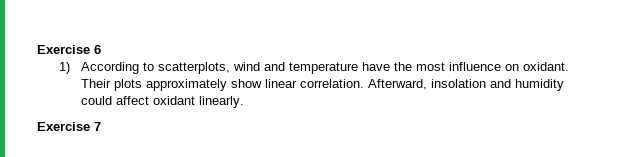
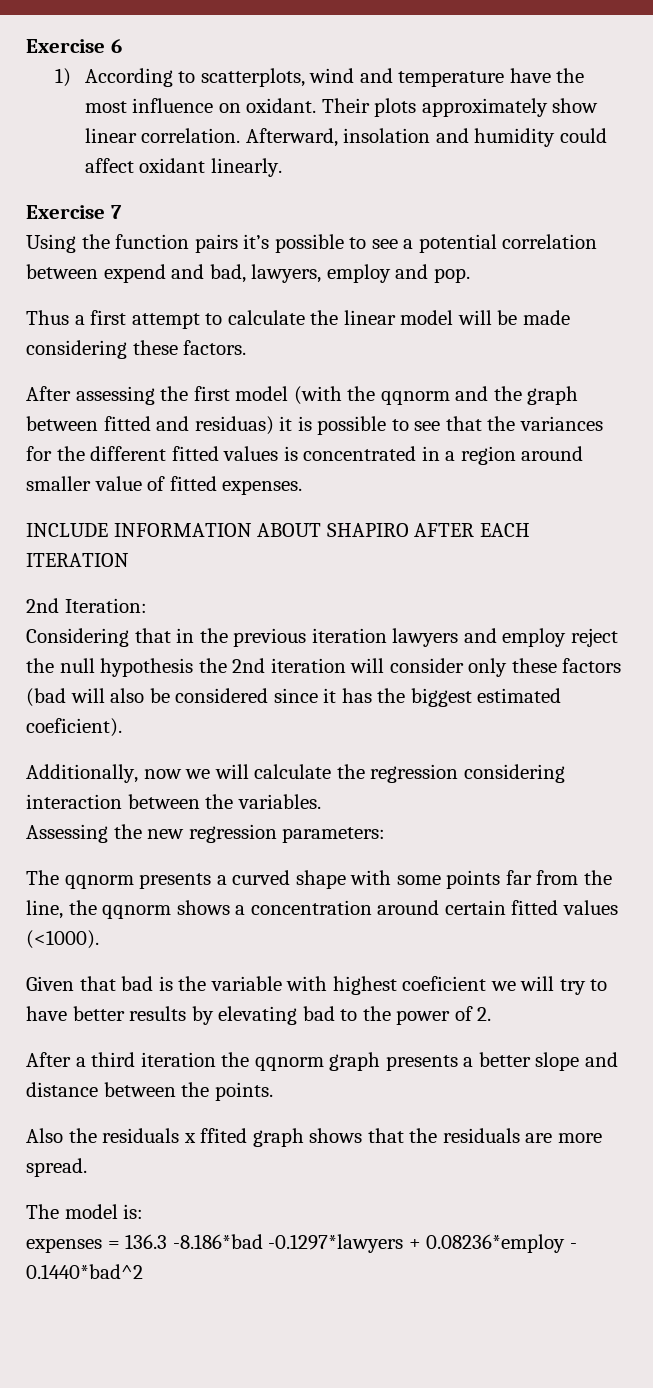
+ Using the function pairs it’s possible to see a potential correlation between expend and bad, lawyers, employ and pop.
+ Thus a first attempt to calculate the linear model will be made considering these factors.
+ After assessing the first model (with the qqnorm and the graph between fitted and residuas) it is possible to see that the variances for the different fitted values is concentrated in a region around smaller value of fitted expenses.
+ INCLUDE INFORMATION ABOUT SHAPIRO AFTER EACH ITERATION
+ 2nd Iteration:
+ Considering that in the previous iteration lawyers and employ reject the null hypothesis the 2nd iteration will consider only these factors (bad will also be considered since it has the biggest estimated coeficient).
+ Additionally, now we will calculate the regression considering interaction between the variables.
+ Assessing the new regression parameters:
+ The qqnorm presents a curved shape with some points far from the line, the qqnorm shows a concentration around certain fitted values (<1000).
+ Given that bad is the variable with highest coeficient we will try to have better results by elevating bad to the power of 2.
+ After a third iteration the qqnorm graph presents a better slope and distance between the points.
+ Also the residuals x ffited graph shows that the residuals are more spread.
+ The model is:
+ expenses = 136.3 -8.186*bad -0.1297*lawyers + 0.08236*employ - 0.1440*bad^2

